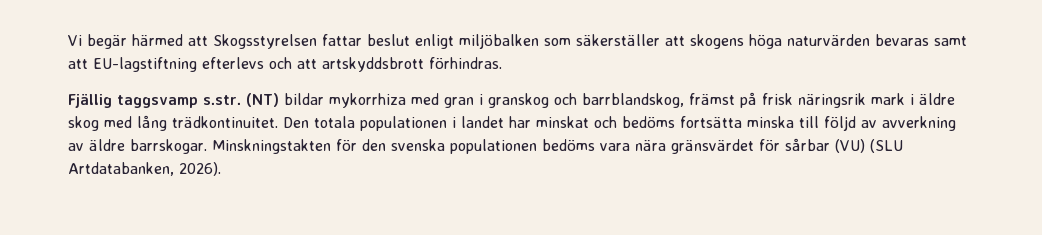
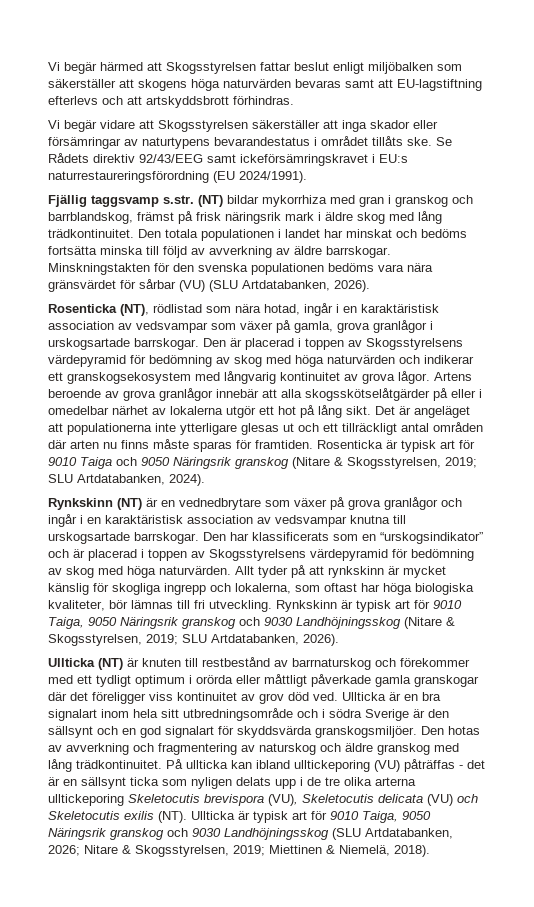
+ Vi begär vidare att Skogsstyrelsen säkerställer att inga skador eller försämringar av naturtypens bevarandestatus i området tillåts ske. Se Rådets direktiv 92/43/EEG samt ickeförsämringskravet i EU:s naturrestaureringsförordning (EU 2024/1991).
+ Rosenticka (NT), rödlistad som nära hotad, ingår i en karaktäristisk association av vedsvampar som växer på gamla, grova granlågor i urskogsartade barrskogar. Den är placerad i toppen av Skogsstyrelsens värdepyramid för bedömning av skog med höga naturvärden och indikerar ett granskogsekosystem med långvarig kontinuitet av grova lågor. Artens beroende av grova granlågor innebär att alla skogsskötselåtgärder på eller i omedelbar närhet av lokalerna utgör ett hot på lång sikt. Det är angeläget att populationerna inte ytterligare glesas ut och ett tillräckligt antal områden där arten nu finns måste sparas för framtiden. Rosenticka är typisk art för 9010 Taiga och 9050 Näringsrik granskog (Nitare & Skogsstyrelsen, 2019; SLU Artdatabanken, 2024).
+ Rynkskinn (NT) är en vednedbrytare som växer på grova granlågor och ingår i en karaktäristisk association av vedsvampar knutna till urskogsartade barrskogar. Den har klassificerats som en “urskogsindikator” och är placerad i toppen av Skogsstyrelsens värdepyramid för bedömning av skog med höga naturvärden. Allt tyder på att rynkskinn är mycket känslig för skogliga ingrepp och lokalerna, som oftast har höga biologiska kvaliteter, bör lämnas till fri utveckling. Rynkskinn är typisk art för 9010 Taiga, 9050 Näringsrik granskog och 9030 Landhöjningsskog (Nitare & Skogsstyrelsen, 2019; SLU Artdatabanken, 2026).
+ Ullticka (NT) är knuten till restbestånd av barrnaturskog och förekommer med ett tydligt optimum i orörda eller måttligt påverkade gamla granskogar där det föreligger viss kontinuitet av grov död ved. Ullticka är en bra signalart inom hela sitt utbredningsområde och i södra Sverige är den sällsynt och en god signalart för skyddsvärda granskogsmiljöer. Den hotas av avverkning och fragmentering av naturskog och äldre granskog med lång trädkontinuitet. På ullticka kan ibland ulltickeporing (VU) påträffas - det är en sällsynt ticka som nyligen delats upp i de tre olika arterna ulltickeporing Skeletocutis brevispora (VU), Skeletocutis delicata (VU) och Skeletocutis exilis (NT). Ullticka är typisk art för 9010 Taiga, 9050 Näringsrik granskog och 9030 Landhöjningsskog (SLU Artdatabanken, 2026; Nitare & Skogsstyrelsen, 2019; Miettinen & Niemelä, 2018).

